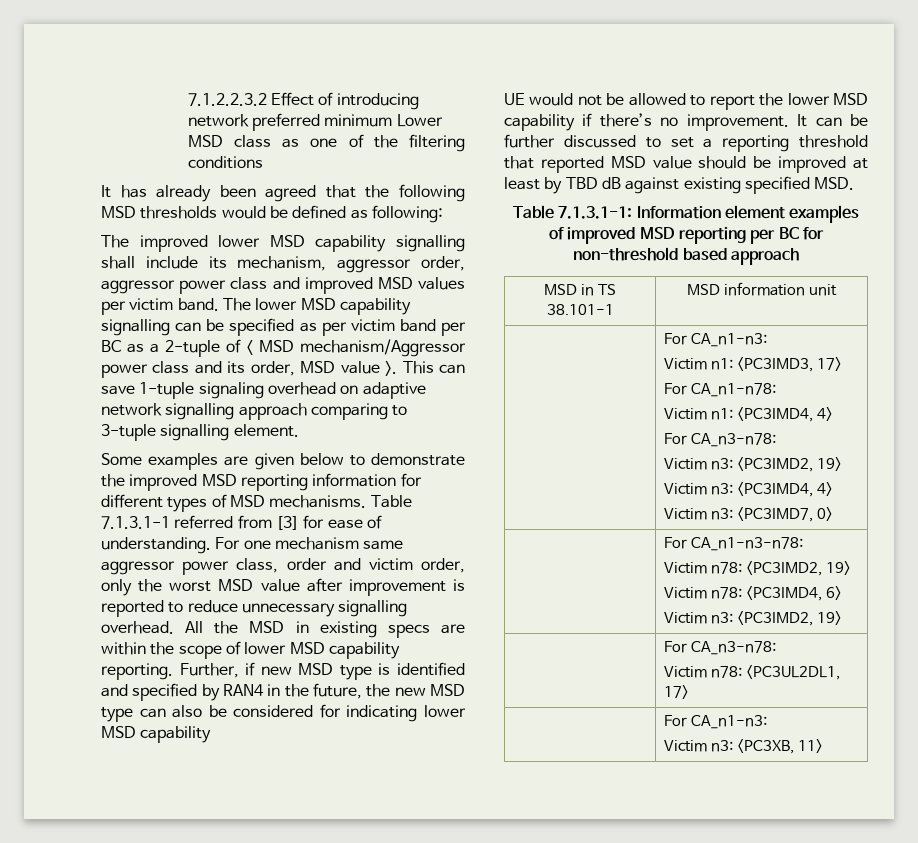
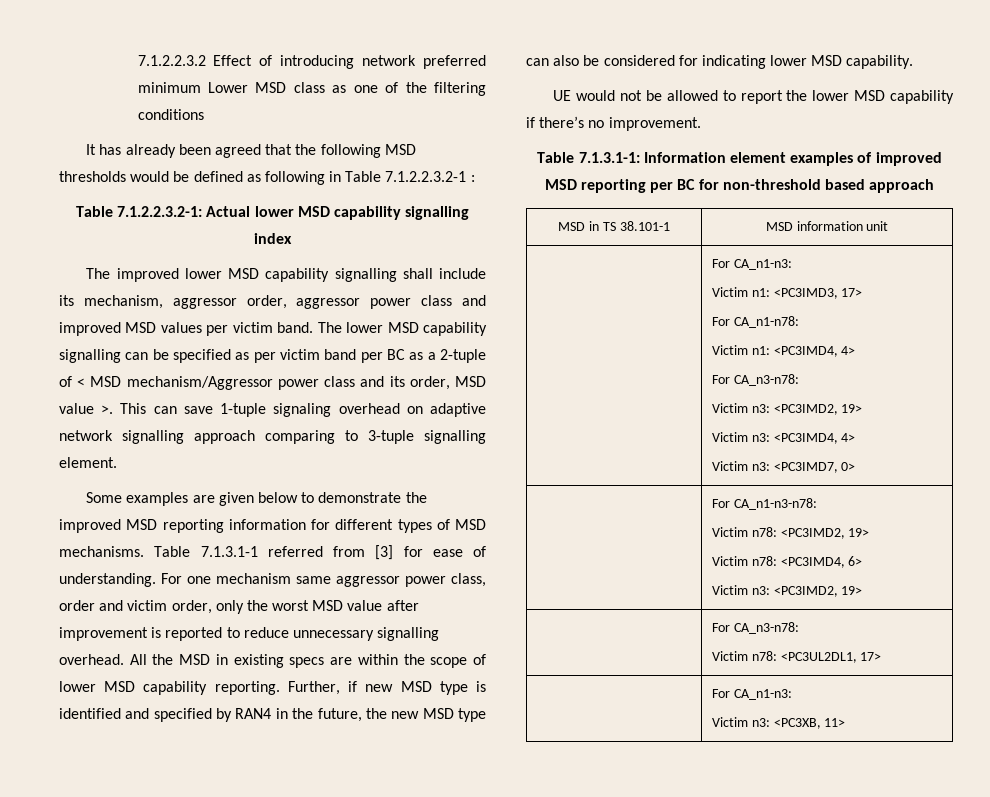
- It has already been agreed that the following MSD thresholds would be defined as following:
+ It has already been agreed that the following MSD thresholds would be defined as following in Table 7.1.2.2.3.2-1 :
+ Table 7.1.2.2.3.2-1: Actual lower MSD capability signalling index
- Further, if new MSD type is identified and specified by RAN4 in the future, the new MSD type can also be considered for indicating lower MSD capability
+ Further, if new MSD type is identified and specified by RAN4 in the future, the new MSD type can also be considered for indicating lower MSD capability.
- It can be further discussed to set a reporting threshold that reported MSD value should be improved at least by TBD dB against existing specified MSD.

